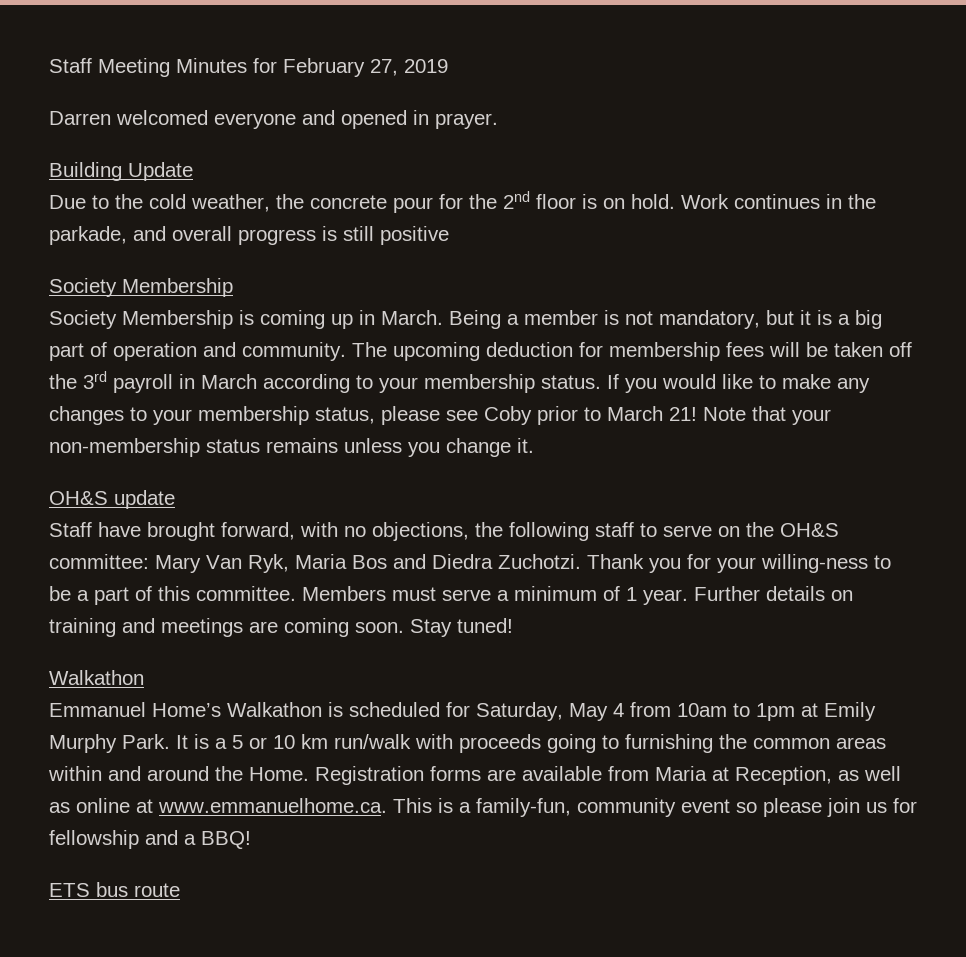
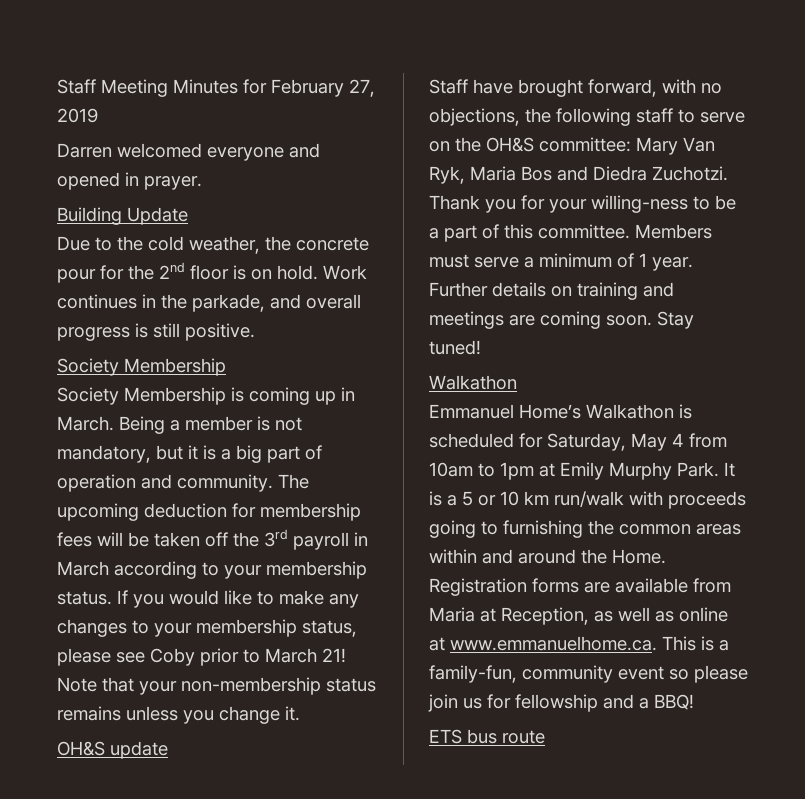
- Work continues in the parkade, and overall progress is still positive
+ Work continues in the parkade, and overall progress is still positive.

